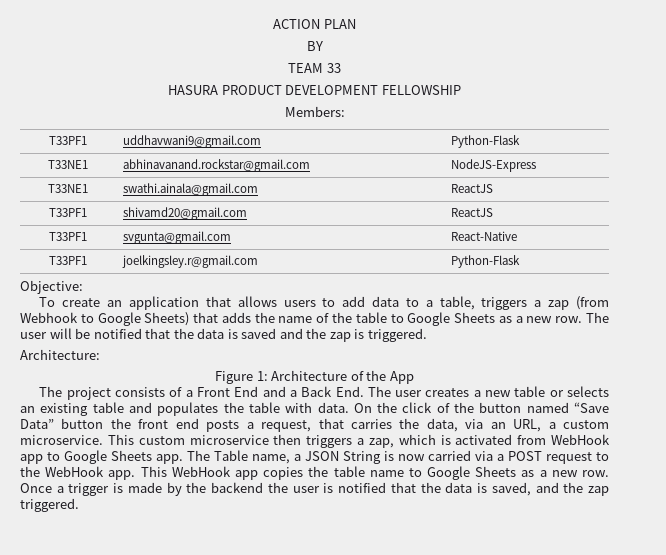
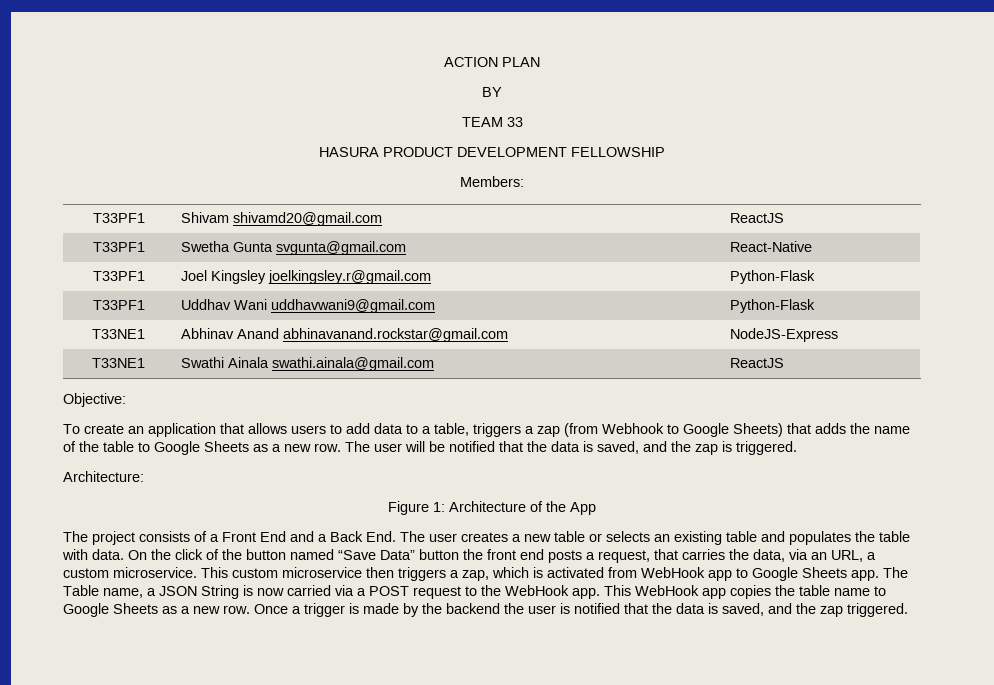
- T33PF1 | uddhavwani9@gmail.com | Python-Flask
+ T33PF1 | Shivam shivamd20@gmail.com | ReactJS
+ T33PF1 | Swetha Gunta svgunta@gmail.com | React-Native
+ T33PF1 | Joel Kingsley joelkingsley.r@gmail.com | Python-Flask
+ T33PF1 | Uddhav Wani uddhavwani9@gmail.com | Python-Flask
- T33NE1 | abhinavanand.rockstar@gmail.com | NodeJS-Express
+ T33NE1 | Abhinav Anand abhinavanand.rockstar@gmail.com | NodeJS-Express
- T33NE1 | swathi.ainala@gmail.com | ReactJS
+ T33NE1 | Swathi Ainala swathi.ainala@gmail.com | ReactJS
- T33PF1 | shivamd20@gmail.com | ReactJS
- T33PF1 | svgunta@gmail.com | React-Native
- T33PF1 | joelkingsley.r@gmail.com | Python-Flask
- The user will be notified that the data is saved and the zap is triggered.
+ The user will be notified that the data is saved, and the zap is triggered.

